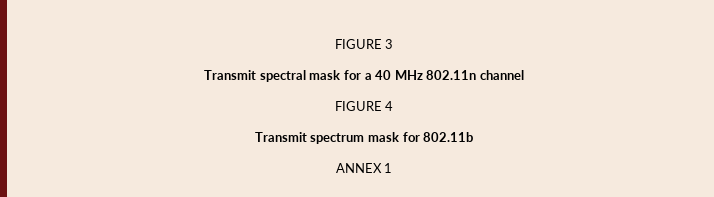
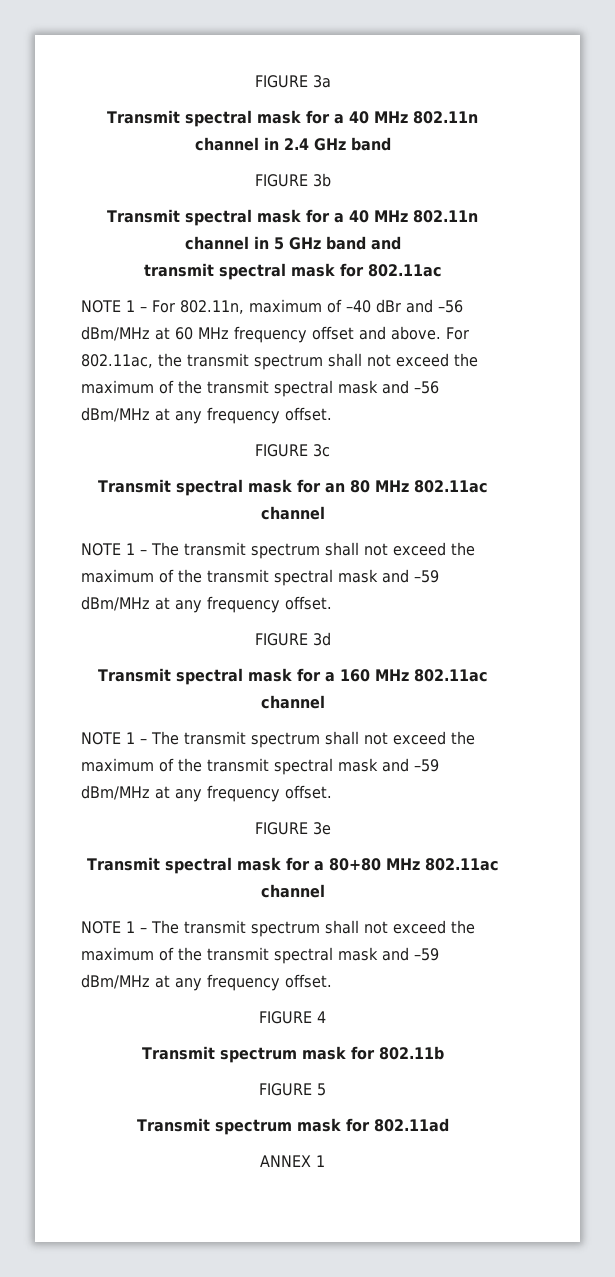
- FIGURE 3
- Transmit spectral mask for a 40 MHz 802.11n channel
+ FIGURE 3a
+ Transmit spectral mask for a 40 MHz 802.11n channel in 2.4 GHz band
+ FIGURE 3b
+ Transmit spectral mask for a 40 MHz 802.11n channel in 5 GHz band and
+ transmit spectral mask for 802.11ac
+ NOTE 1 – For 802.11n, maximum of –40 dBr and –56 dBm/MHz at 60 MHz frequency offset and above. For 802.11ac, the transmit spectrum shall not exceed the maximum of the transmit spectral mask and –56 dBm/MHz at any frequency offset.
+ FIGURE 3c
+ Transmit spectral mask for an 80 MHz 802.11ac channel
+ NOTE 1 – The transmit spectrum shall not exceed the maximum of the transmit spectral mask and –59 dBm/MHz at any frequency offset.
+ FIGURE 3d
+ Transmit spectral mask for a 160 MHz 802.11ac channel
+ NOTE 1 – The transmit spectrum shall not exceed the maximum of the transmit spectral mask and –59 dBm/MHz at any frequency offset.
+ FIGURE 3e
+ Transmit spectral mask for a 80+80 MHz 802.11ac channel
+ NOTE 1 – The transmit spectrum shall not exceed the maximum of the transmit spectral mask and –59 dBm/MHz at any frequency offset.
+ FIGURE 5
+ Transmit spectrum mask for 802.11ad

